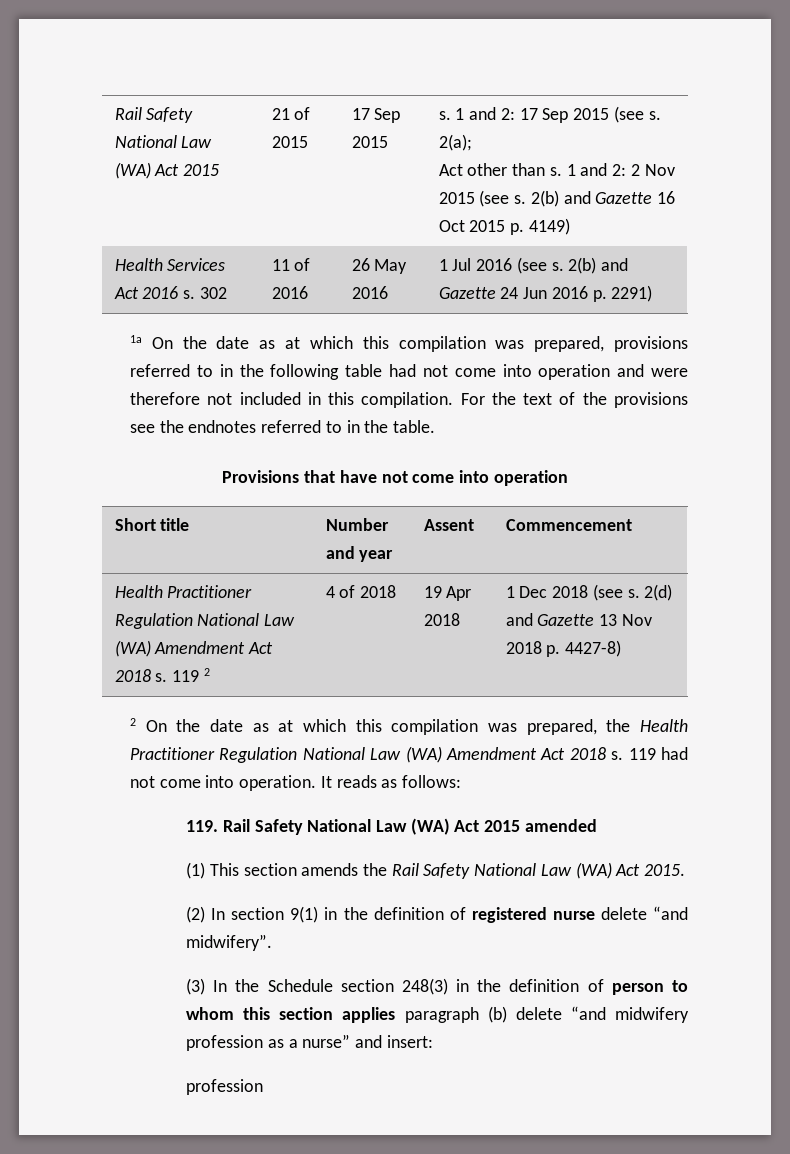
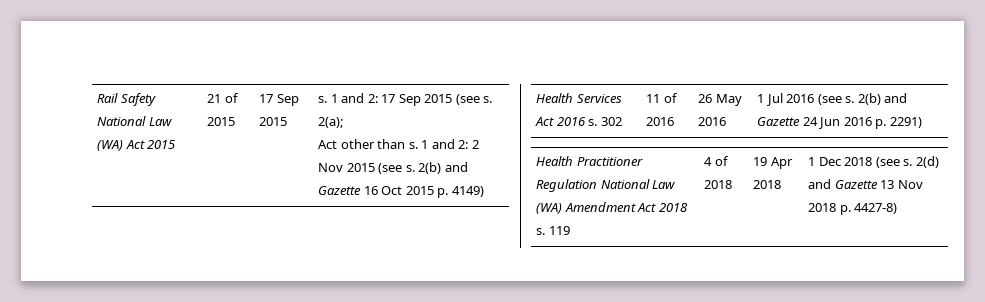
- 1a On the date as at which this compilation was prepared, provisions referred to in the following table had not come into operation and were therefore not included in this compilation. For the text of the provisions see the endnotes referred to in the table.
- Provisions that have not come into operation
- Short title | Number and year | Assent | Commencement
- Health Practitioner Regulation National Law (WA) Amendment Act 2018 s. 119 2 | 4 of 2018 | 19 Apr 2018 | 1 Dec 2018 (see s. 2(d) and Gazette 13 Nov 2018 p. 4427-8)
+ Health Practitioner Regulation National Law (WA) Amendment Act 2018 s. 119 | 4 of 2018 | 19 Apr 2018 | 1 Dec 2018 (see s. 2(d) and Gazette 13 Nov 2018 p. 4427-8)
- 2 On the date as at which this compilation was prepared, the Health Practitioner Regulation National Law (WA) Amendment Act 2018 s. 119 had not come into operation. It reads as follows:
- 119. Rail Safety National Law (WA) Act 2015 amended
- (1) This section amends the Rail Safety National Law (WA) Act 2015.
- (2) In section 9(1) in the definition of registered nurse delete “and midwifery”.
- (3) In the Schedule section 248(3) in the definition of person to whom this section applies paragraph (b) delete “and midwifery profession as a nurse” and insert:
- profession

